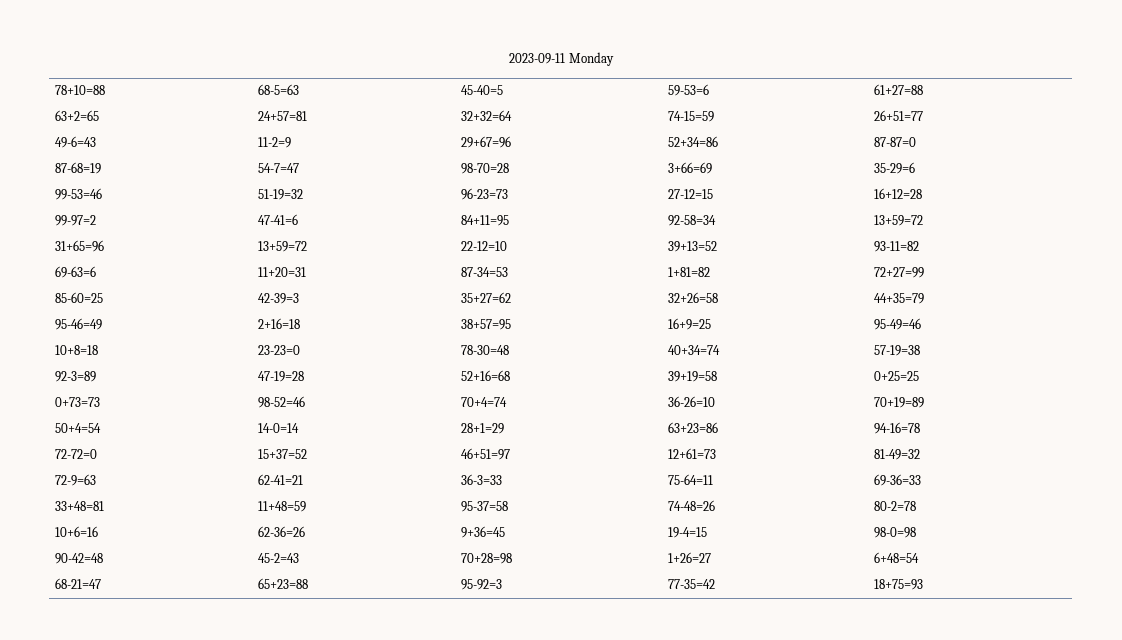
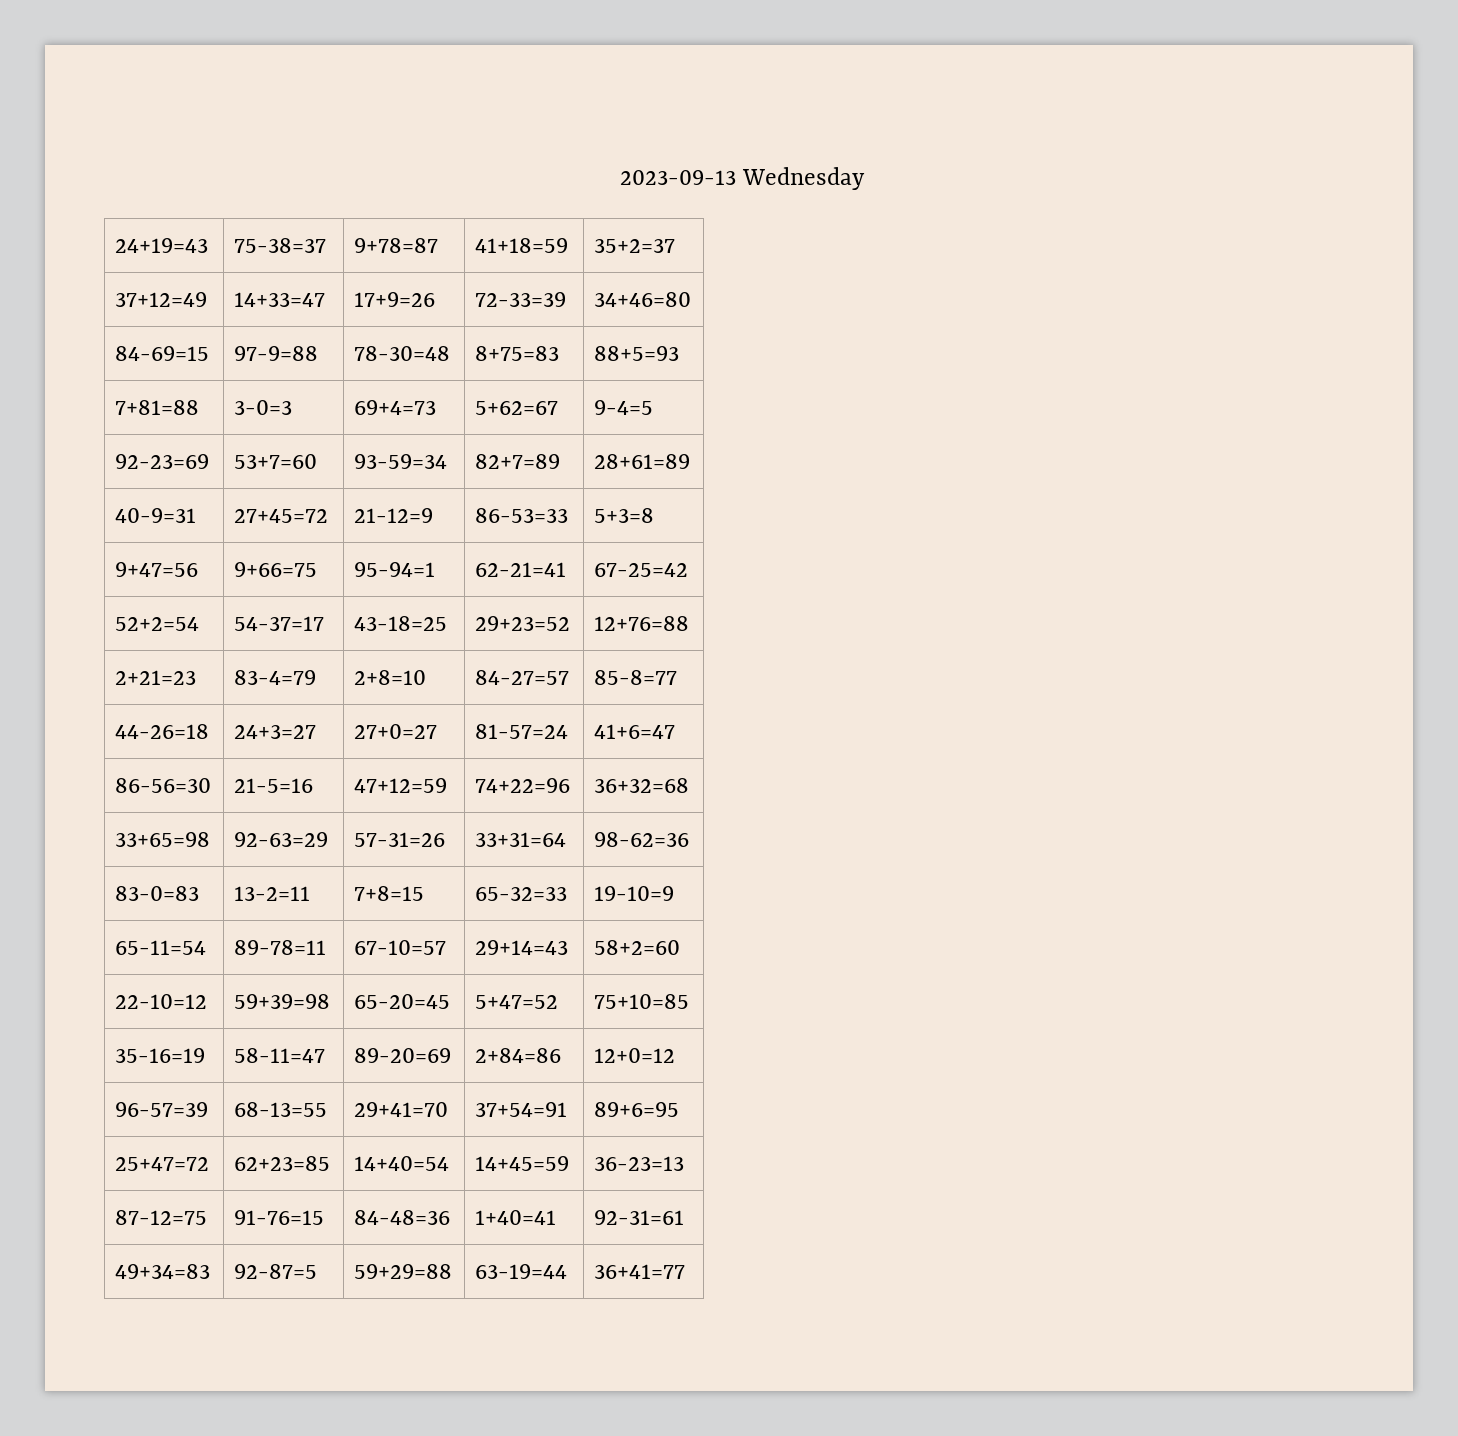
- 2023-09-11 Monday
- 78+10=88 | 68-5=63 | 45-40=5 | 59-53=6 | 61+27=88
- 63+2=65 | 24+57=81 | 32+32=64 | 74-15=59 | 26+51=77
- 49-6=43 | 11-2=9 | 29+67=96 | 52+34=86 | 87-87=0
- 87-68=19 | 54-7=47 | 98-70=28 | 3+66=69 | 35-29=6
- 99-53=46 | 51-19=32 | 96-23=73 | 27-12=15 | 16+12=28
- 99-97=2 | 47-41=6 | 84+11=95 | 92-58=34 | 13+59=72
- 31+65=96 | 13+59=72 | 22-12=10 | 39+13=52 | 93-11=82
- 69-63=6 | 11+20=31 | 87-34=53 | 1+81=82 | 72+27=99
- 85-60=25 | 42-39=3 | 35+27=62 | 32+26=58 | 44+35=79
- 95-46=49 | 2+16=18 | 38+57=95 | 16+9=25 | 95-49=46
- 10+8=18 | 23-23=0 | 78-30=48 | 40+34=74 | 57-19=38
- 92-3=89 | 47-19=28 | 52+16=68 | 39+19=58 | 0+25=25
- 0+73=73 | 98-52=46 | 70+4=74 | 36-26=10 | 70+19=89
- 50+4=54 | 14-0=14 | 28+1=29 | 63+23=86 | 94-16=78
- 72-72=0 | 15+37=52 | 46+51=97 | 12+61=73 | 81-49=32
- 72-9=63 | 62-41=21 | 36-3=33 | 75-64=11 | 69-36=33
- 33+48=81 | 11+48=59 | 95-37=58 | 74-48=26 | 80-2=78
- 10+6=16 | 62-36=26 | 9+36=45 | 19-4=15 | 98-0=98
- 90-42=48 | 45-2=43 | 70+28=98 | 1+26=27 | 6+48=54
- 68-21=47 | 65+23=88 | 95-92=3 | 77-35=42 | 18+75=93
+ 2023-09-13 Wednesday
+ 24+19=43 | 75-38=37 | 9+78=87 | 41+18=59 | 35+2=37
+ 37+12=49 | 14+33=47 | 17+9=26 | 72-33=39 | 34+46=80
+ 84-69=15 | 97-9=88 | 78-30=48 | 8+75=83 | 88+5=93
+ 7+81=88 | 3-0=3 | 69+4=73 | 5+62=67 | 9-4=5
+ 92-23=69 | 53+7=60 | 93-59=34 | 82+7=89 | 28+61=89
+ 40-9=31 | 27+45=72 | 21-12=9 | 86-53=33 | 5+3=8
+ 9+47=56 | 9+66=75 | 95-94=1 | 62-21=41 | 67-25=42
+ 52+2=54 | 54-37=17 | 43-18=25 | 29+23=52 | 12+76=88
+ 2+21=23 | 83-4=79 | 2+8=10 | 84-27=57 | 85-8=77
+ 44-26=18 | 24+3=27 | 27+0=27 | 81-57=24 | 41+6=47
+ 86-56=30 | 21-5=16 | 47+12=59 | 74+22=96 | 36+32=68
+ 33+65=98 | 92-63=29 | 57-31=26 | 33+31=64 | 98-62=36
+ 83-0=83 | 13-2=11 | 7+8=15 | 65-32=33 | 19-10=9
+ 65-11=54 | 89-78=11 | 67-10=57 | 29+14=43 | 58+2=60
+ 22-10=12 | 59+39=98 | 65-20=45 | 5+47=52 | 75+10=85
+ 35-16=19 | 58-11=47 | 89-20=69 | 2+84=86 | 12+0=12
+ 96-57=39 | 68-13=55 | 29+41=70 | 37+54=91 | 89+6=95
+ 25+47=72 | 62+23=85 | 14+40=54 | 14+45=59 | 36-23=13
+ 87-12=75 | 91-76=15 | 84-48=36 | 1+40=41 | 92-31=61
+ 49+34=83 | 92-87=5 | 59+29=88 | 63-19=44 | 36+41=77

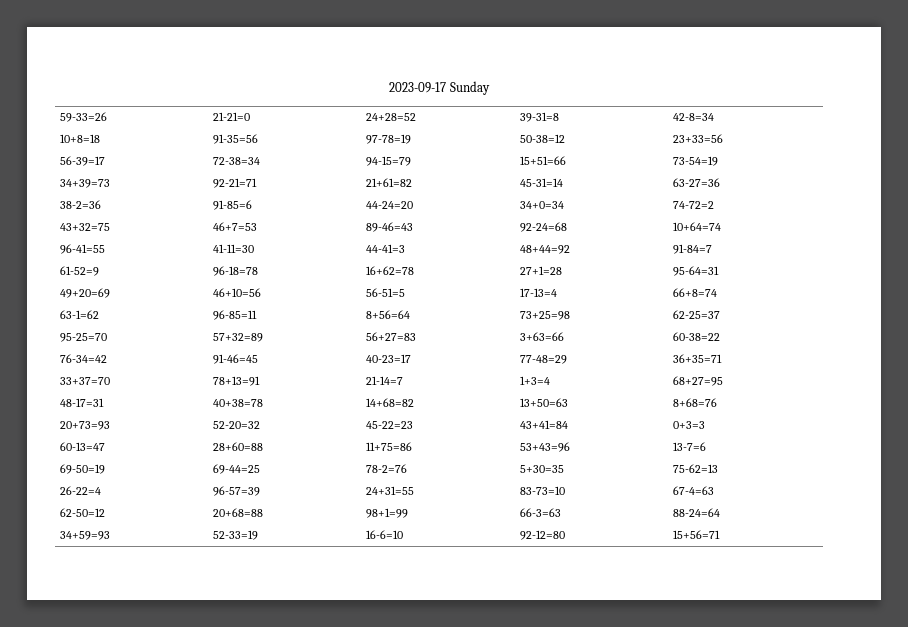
- 2023-09-13 Wednesday
- 24+19=43 | 75-38=37 | 9+78=87 | 41+18=59 | 35+2=37
- 37+12=49 | 14+33=47 | 17+9=26 | 72-33=39 | 34+46=80
- 84-69=15 | 97-9=88 | 78-30=48 | 8+75=83 | 88+5=93
- 7+81=88 | 3-0=3 | 69+4=73 | 5+62=67 | 9-4=5
- 92-23=69 | 53+7=60 | 93-59=34 | 82+7=89 | 28+61=89
- 40-9=31 | 27+45=72 | 21-12=9 | 86-53=33 | 5+3=8
- 9+47=56 | 9+66=75 | 95-94=1 | 62-21=41 | 67-25=42
- 52+2=54 | 54-37=17 | 43-18=25 | 29+23=52 | 12+76=88
- 2+21=23 | 83-4=79 | 2+8=10 | 84-27=57 | 85-8=77
- 44-26=18 | 24+3=27 | 27+0=27 | 81-57=24 | 41+6=47
- 86-56=30 | 21-5=16 | 47+12=59 | 74+22=96 | 36+32=68
- 33+65=98 | 92-63=29 | 57-31=26 | 33+31=64 | 98-62=36
- 83-0=83 | 13-2=11 | 7+8=15 | 65-32=33 | 19-10=9
- 65-11=54 | 89-78=11 | 67-10=57 | 29+14=43 | 58+2=60
- 22-10=12 | 59+39=98 | 65-20=45 | 5+47=52 | 75+10=85
- 35-16=19 | 58-11=47 | 89-20=69 | 2+84=86 | 12+0=12
- 96-57=39 | 68-13=55 | 29+41=70 | 37+54=91 | 89+6=95
- 25+47=72 | 62+23=85 | 14+40=54 | 14+45=59 | 36-23=13
- 87-12=75 | 91-76=15 | 84-48=36 | 1+40=41 | 92-31=61
- 49+34=83 | 92-87=5 | 59+29=88 | 63-19=44 | 36+41=77
+ 2023-09-17 Sunday
+ 59-33=26 | 21-21=0 | 24+28=52 | 39-31=8 | 42-8=34
+ 10+8=18 | 91-35=56 | 97-78=19 | 50-38=12 | 23+33=56
+ 56-39=17 | 72-38=34 | 94-15=79 | 15+51=66 | 73-54=19
+ 34+39=73 | 92-21=71 | 21+61=82 | 45-31=14 | 63-27=36
+ 38-2=36 | 91-85=6 | 44-24=20 | 34+0=34 | 74-72=2
+ 43+32=75 | 46+7=53 | 89-46=43 | 92-24=68 | 10+64=74
+ 96-41=55 | 41-11=30 | 44-41=3 | 48+44=92 | 91-84=7
+ 61-52=9 | 96-18=78 | 16+62=78 | 27+1=28 | 95-64=31
+ 49+20=69 | 46+10=56 | 56-51=5 | 17-13=4 | 66+8=74
+ 63-1=62 | 96-85=11 | 8+56=64 | 73+25=98 | 62-25=37
+ 95-25=70 | 57+32=89 | 56+27=83 | 3+63=66 | 60-38=22
+ 76-34=42 | 91-46=45 | 40-23=17 | 77-48=29 | 36+35=71
+ 33+37=70 | 78+13=91 | 21-14=7 | 1+3=4 | 68+27=95
+ 48-17=31 | 40+38=78 | 14+68=82 | 13+50=63 | 8+68=76
+ 20+73=93 | 52-20=32 | 45-22=23 | 43+41=84 | 0+3=3
+ 60-13=47 | 28+60=88 | 11+75=86 | 53+43=96 | 13-7=6
+ 69-50=19 | 69-44=25 | 78-2=76 | 5+30=35 | 75-62=13
+ 26-22=4 | 96-57=39 | 24+31=55 | 83-73=10 | 67-4=63
+ 62-50=12 | 20+68=88 | 98+1=99 | 66-3=63 | 88-24=64
+ 34+59=93 | 52-33=19 | 16-6=10 | 92-12=80 | 15+56=71

